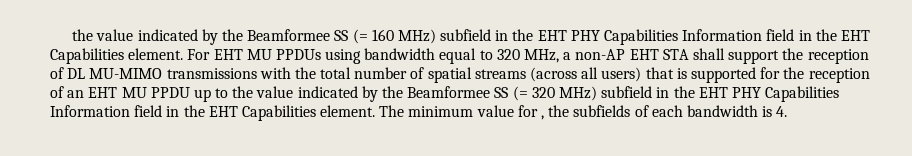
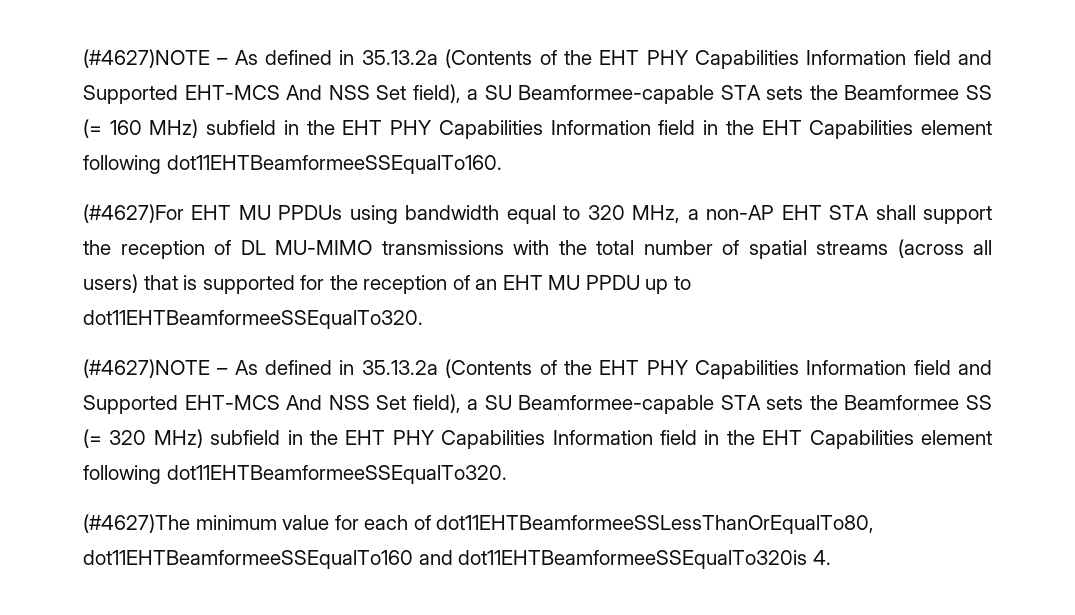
- the value indicated by the Beamformee SS (= 160 MHz) subfield in the EHT PHY Capabilities Information field in the EHT Capabilities element. For EHT MU PPDUs using bandwidth equal to 320 MHz, a non-AP EHT STA shall support the reception of DL MU-MIMO transmissions with the total number of spatial streams (across all users) that is supported for the reception of an EHT MU PPDU up to the value indicated by the Beamformee SS (= 320 MHz) subfield in the EHT PHY Capabilities Information field in the EHT Capabilities element. The minimum value for , the subfields of each bandwidth is 4.
+ (#4627)NOTE – As defined in 35.13.2a (Contents of the EHT PHY Capabilities Information field and Supported EHT-MCS And NSS Set field), a SU Beamformee-capable STA sets the Beamformee SS (= 160 MHz) subfield in the EHT PHY Capabilities Information field in the EHT Capabilities element following dot11EHTBeamformeeSSEqualTo160.
+ (#4627)For EHT MU PPDUs using bandwidth equal to 320 MHz, a non-AP EHT STA shall support the reception of DL MU-MIMO transmissions with the total number of spatial streams (across all users) that is supported for the reception of an EHT MU PPDU up to dot11EHTBeamformeeSSEqualTo320.
+ (#4627)NOTE – As defined in 35.13.2a (Contents of the EHT PHY Capabilities Information field and Supported EHT-MCS And NSS Set field), a SU Beamformee-capable STA sets the Beamformee SS (= 320 MHz) subfield in the EHT PHY Capabilities Information field in the EHT Capabilities element following dot11EHTBeamformeeSSEqualTo320.
+ (#4627)The minimum value for each of dot11EHTBeamformeeSSLessThanOrEqualTo80, dot11EHTBeamformeeSSEqualTo160 and dot11EHTBeamformeeSSEqualTo320is 4.

